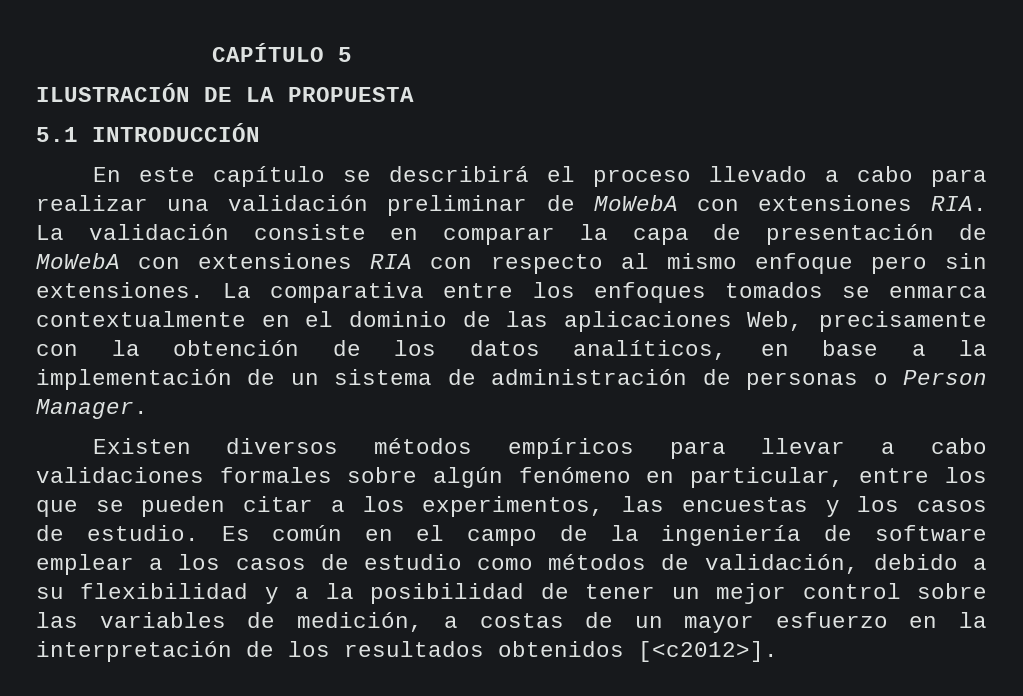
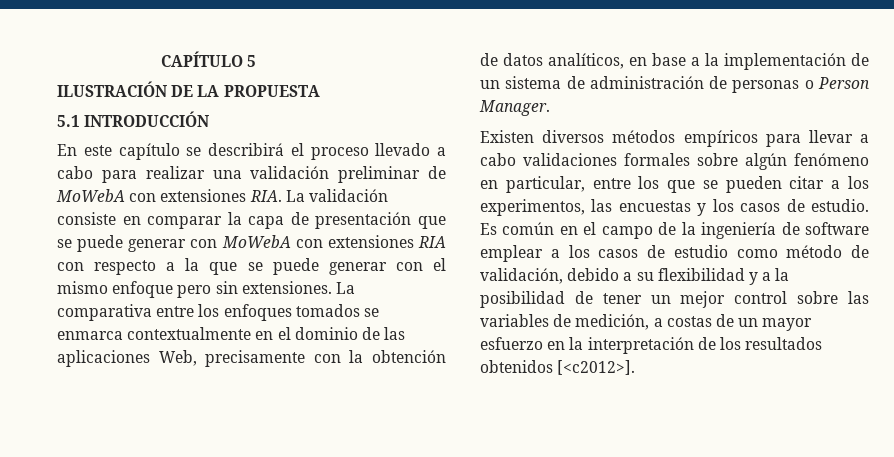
- En este capítulo se describirá el proceso llevado a cabo para realizar una validación preliminar de MoWebA con extensiones RIA. La validación consiste en comparar la capa de presentación de MoWebA con extensiones RIA con respecto al mismo enfoque pero sin extensiones.
+ En este capítulo se describirá el proceso llevado a cabo para realizar una validación preliminar de MoWebA con extensiones RIA. La validación consiste en comparar la capa de presentación que se puede generar con MoWebA con extensiones RIA con respecto a la que se puede generar con el mismo enfoque pero sin extensiones.
- La comparativa entre los enfoques tomados se enmarca contextualmente en el dominio de las aplicaciones Web, precisamente con la obtención de los datos analíticos, en base a la implementación de un sistema de administración de personas o Person Manager.
+ La comparativa entre los enfoques tomados se enmarca contextualmente en el dominio de las aplicaciones Web, precisamente con la obtención de datos analíticos, en base a la implementación de un sistema de administración de personas o Person Manager.
- Es común en el campo de la ingeniería de software emplear a los casos de estudio como métodos de validación, debido a su flexibilidad y a la posibilidad de tener un mejor control sobre las variables de medición, a costas de un mayor esfuerzo en la interpretación de los resultados obtenidos [<c2012>].
+ Es común en el campo de la ingeniería de software emplear a los casos de estudio como método de validación, debido a su flexibilidad y a la posibilidad de tener un mejor control sobre las variables de medición, a costas de un mayor esfuerzo en la interpretación de los resultados obtenidos [<c2012>].

